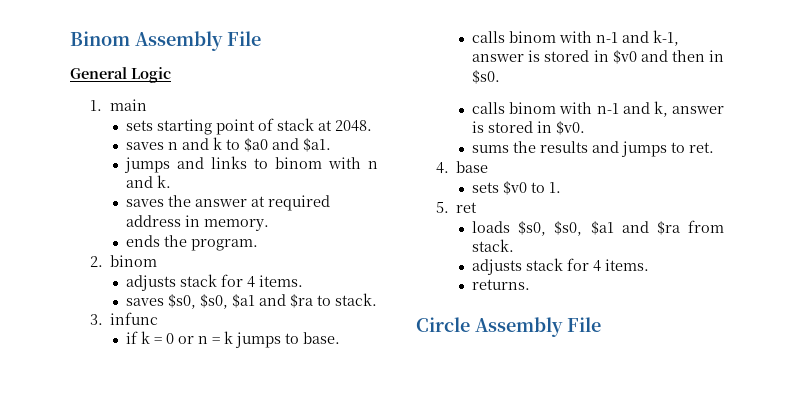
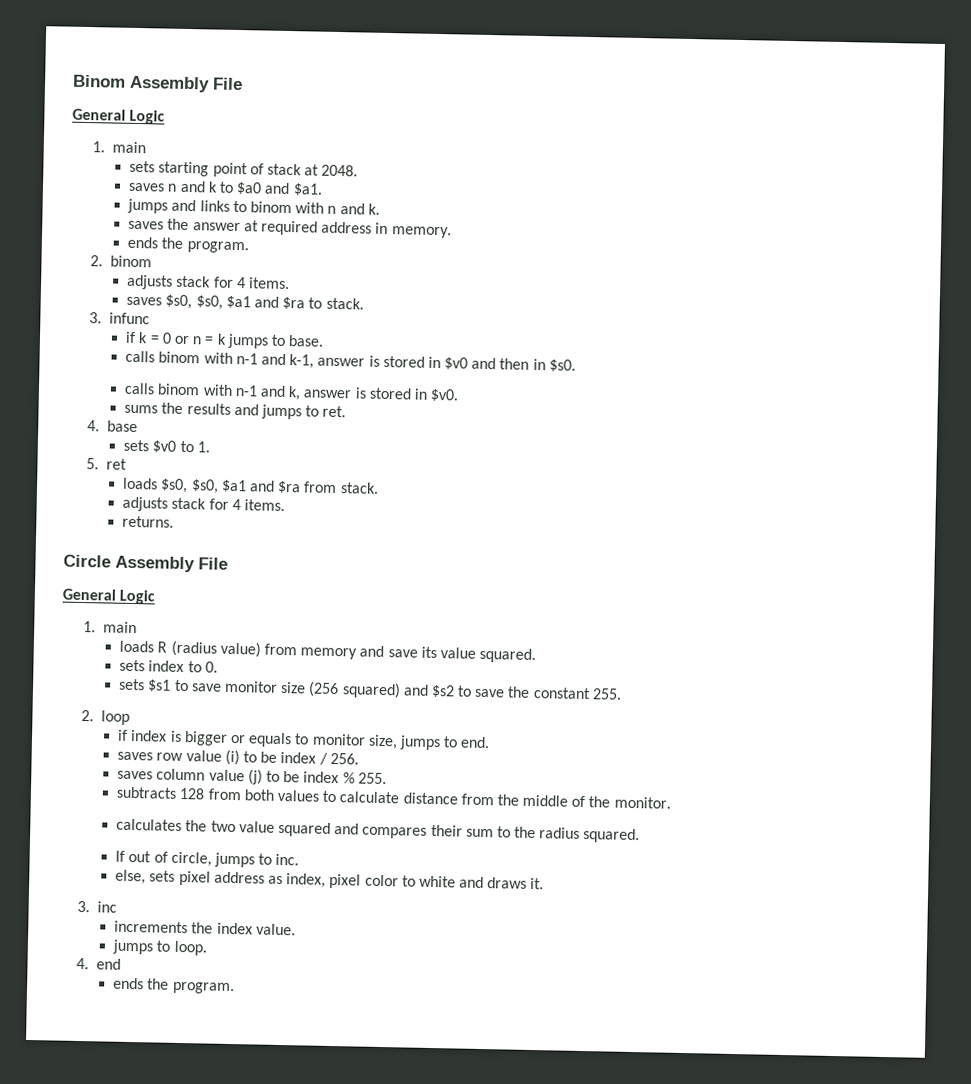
  Circle Assembly File
+ General Logic
+ 1. main
+ loads R (radius value) from memory and save its value squared.
+ sets index to 0.
+ sets $s1 to save monitor size (256 squared) and $s2 to save the constant 255.
+ 2. loop
+ if index is bigger or equals to monitor size, jumps to end.
+ saves row value (i) to be index / 256.
+ saves column value (j) to be index % 255.
+ subtracts 128 from both values to calculate distance from the middle of the monitor.
+ calculates the two value squared and compares their sum to the radius squared.
+ If out of circle, jumps to inc.
+ else, sets pixel address as index, pixel color to white and draws it.
+ 3. inc
+ increments the index value.
+ jumps to loop.
+ 4. end
+ ends the program.

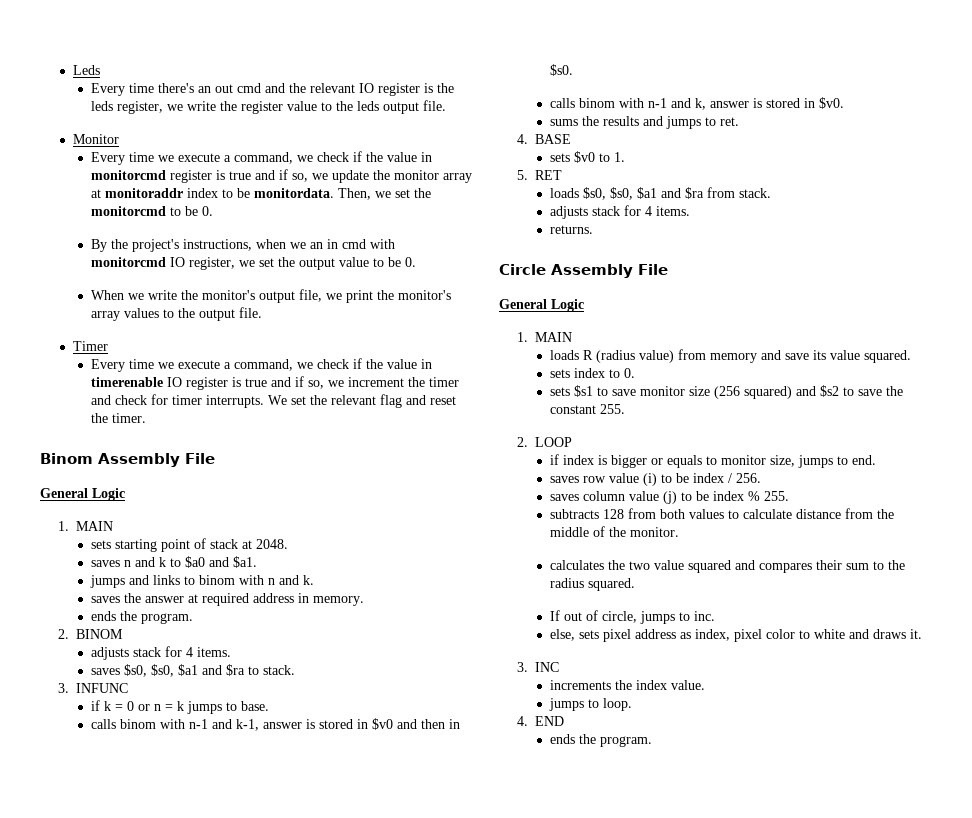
+ Leds
+ Every time there's an out cmd and the relevant IO register is the leds register, we write the register value to the leds output file.
+ Monitor
+ Every time we execute a command, we check if the value in monitorcmd register is true and if so, we update the monitor array at monitoraddr index to be monitordata. Then, we set the monitorcmd to be 0.
+ By the project's instructions, when we an in cmd with monitorcmd IO register, we set the output value to be 0.
+ When we write the monitor's output file, we print the monitor's array values to the output file.
+ Timer
+ Every time we execute a command, we check if the value in timerenable IO register is true and if so, we increment the timer and check for timer interrupts. We set the relevant flag and reset the timer.
  Binom Assembly File
  General Logic
- 1. main
+ 1. MAIN
- 2. binom
+ 2. BINOM
- 3. infunc
+ 3. INFUNC
- 4. base
+ 4. BASE
- 5. ret
+ 5. RET
  Circle Assembly File
  General Logic
- 1. main
+ 1. MAIN
- 2. loop
+ 2. LOOP
- 3. inc
+ 3. INC
- 4. end
+ 4. END

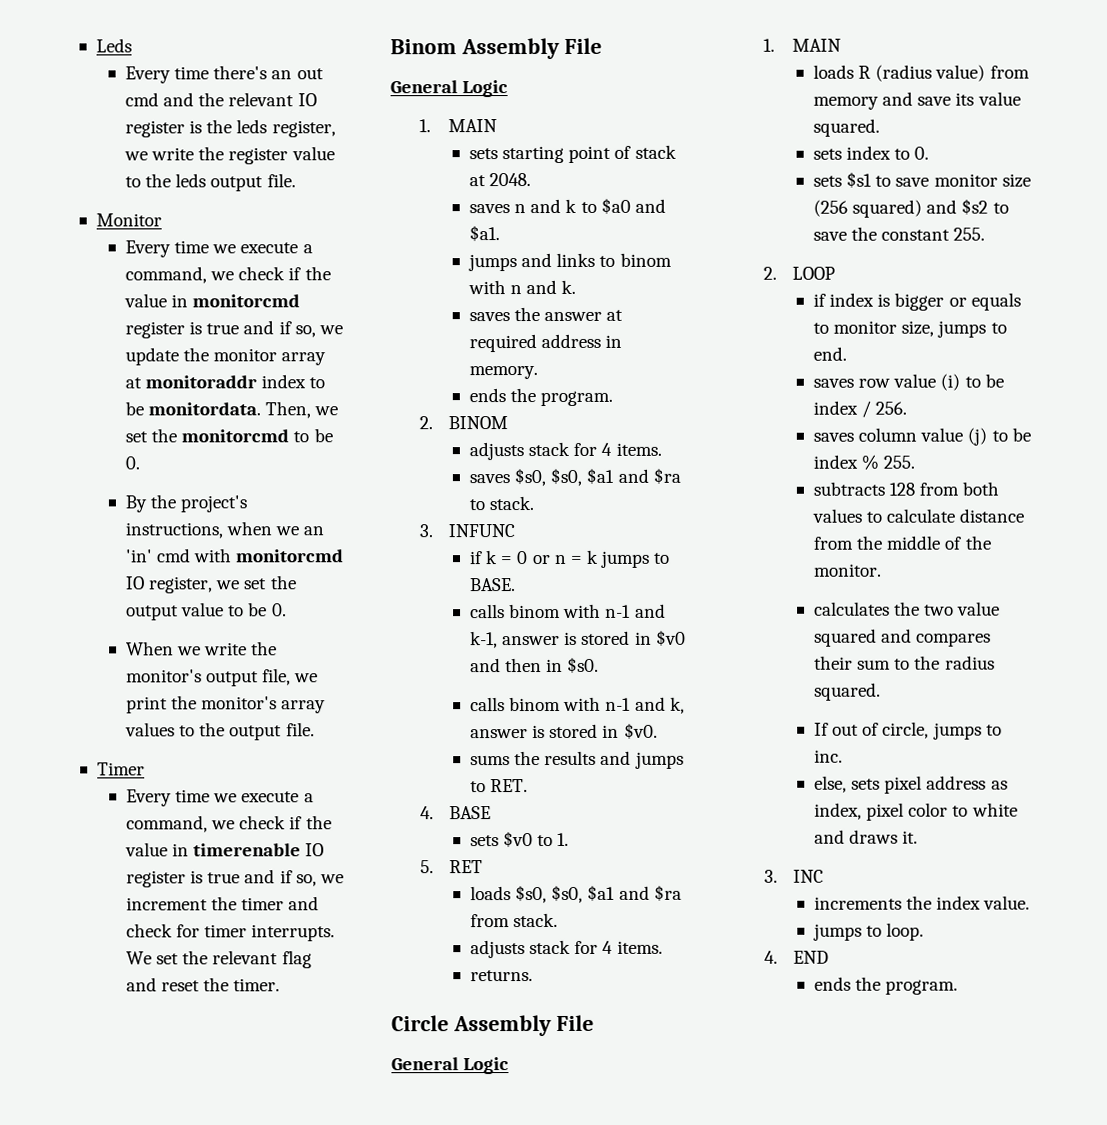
- By the project's instructions, when we an in cmd with monitorcmd IO register, we set the output value to be 0.
+ By the project's instructions, when we an 'in' cmd with monitorcmd IO register, we set the output value to be 0.
- if k = 0 or n = k jumps to base.
+ if k = 0 or n = k jumps to BASE.
- sums the results and jumps to ret.
+ sums the results and jumps to RET.

